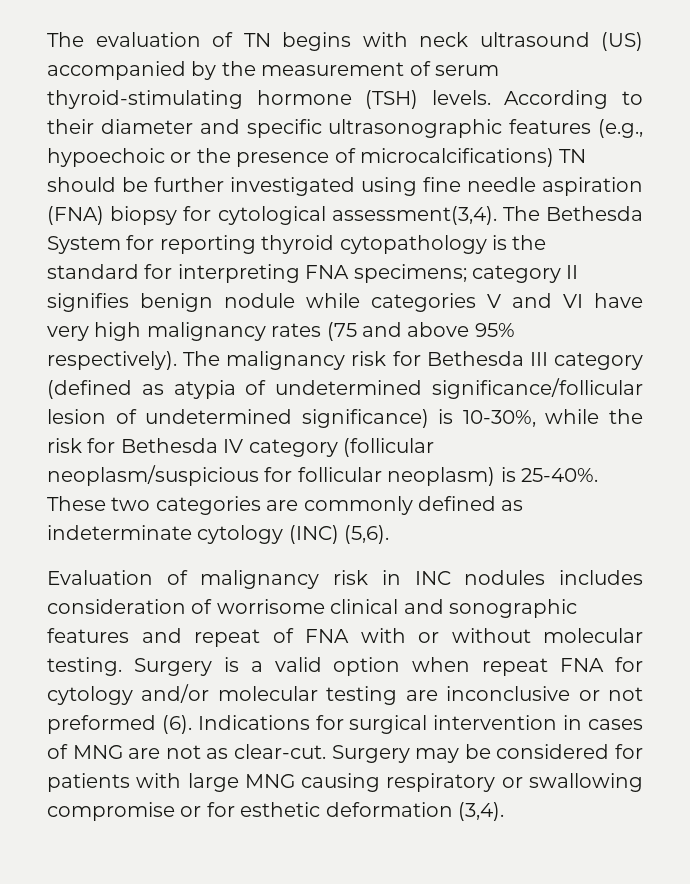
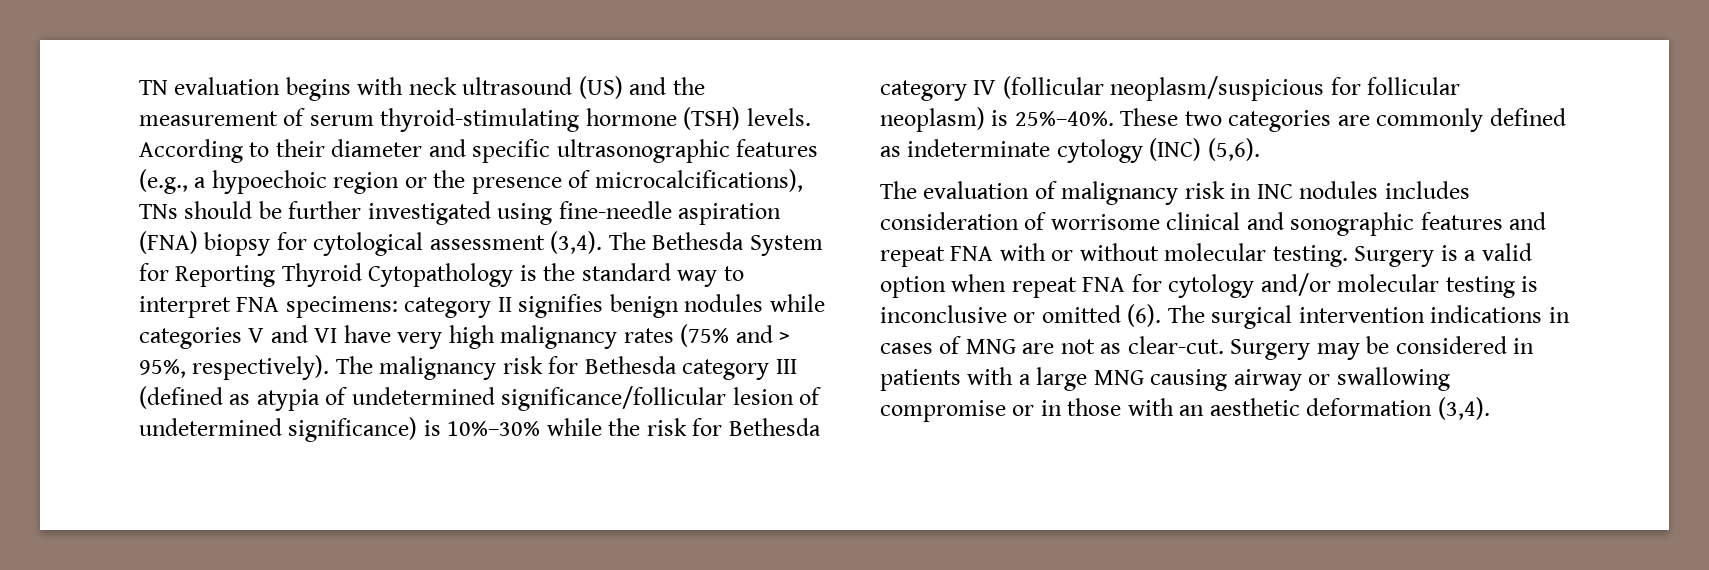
- The evaluation of TN begins with neck ultrasound (US) accompanied by the measurement of serum thyroid-stimulating hormone (TSH) levels.
+ TN evaluation begins with neck ultrasound (US) and the measurement of serum thyroid-stimulating hormone (TSH) levels.
- According to their diameter and specific ultrasonographic features (e.g., hypoechoic or the presence of microcalcifications) TN should be further investigated using fine needle aspiration (FNA) biopsy for cytological assessment(3,4).
+ According to their diameter and specific ultrasonographic features (e.g., a hypoechoic region or the presence of microcalcifications), TNs should be further investigated using fine-needle aspiration (FNA) biopsy for cytological assessment (3,4).
- The Bethesda System for reporting thyroid cytopathology is the standard for interpreting FNA specimens; category II signifies benign nodule while categories V and VI have very high malignancy rates (75 and above 95% respectively).
+ The Bethesda System for Reporting Thyroid Cytopathology is the standard way to interpret FNA specimens: category II signifies benign nodules while categories V and VI have very high malignancy rates (75% and > 95%, respectively).
- The malignancy risk for Bethesda III category (defined as atypia of undetermined significance/follicular lesion of undetermined significance) is 10-30%, while the risk for Bethesda IV category (follicular neoplasm/suspicious for follicular neoplasm) is 25-40%.
+ The malignancy risk for Bethesda category III (defined as atypia of undetermined significance/follicular lesion of undetermined significance) is 10%–30% while the risk for Bethesda category IV (follicular neoplasm/suspicious for follicular neoplasm) is 25%–40%.
- Evaluation of malignancy risk in INC nodules includes consideration of worrisome clinical and sonographic features and repeat of FNA with or without molecular testing.
+ The evaluation of malignancy risk in INC nodules includes consideration of worrisome clinical and sonographic features and repeat FNA with or without molecular testing.
- Surgery is a valid option when repeat FNA for cytology and/or molecular testing are inconclusive or not preformed (6). Indications for surgical intervention in cases of MNG are not as clear-cut.
+ Surgery is a valid option when repeat FNA for cytology and/or molecular testing is inconclusive or omitted (6). The surgical intervention indications in cases of MNG are not as clear-cut.
- Surgery may be considered for patients with large MNG causing respiratory or swallowing compromise or for esthetic deformation (3,4).
+ Surgery may be considered in patients with a large MNG causing airway or swallowing compromise or in those with an aesthetic deformation (3,4).

